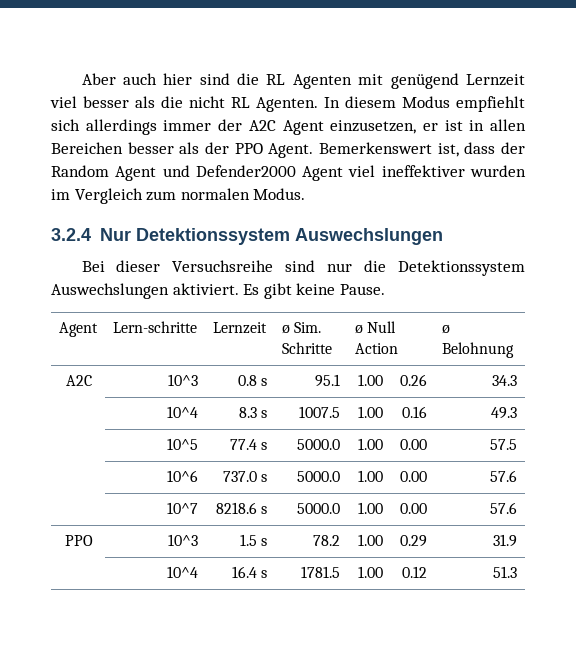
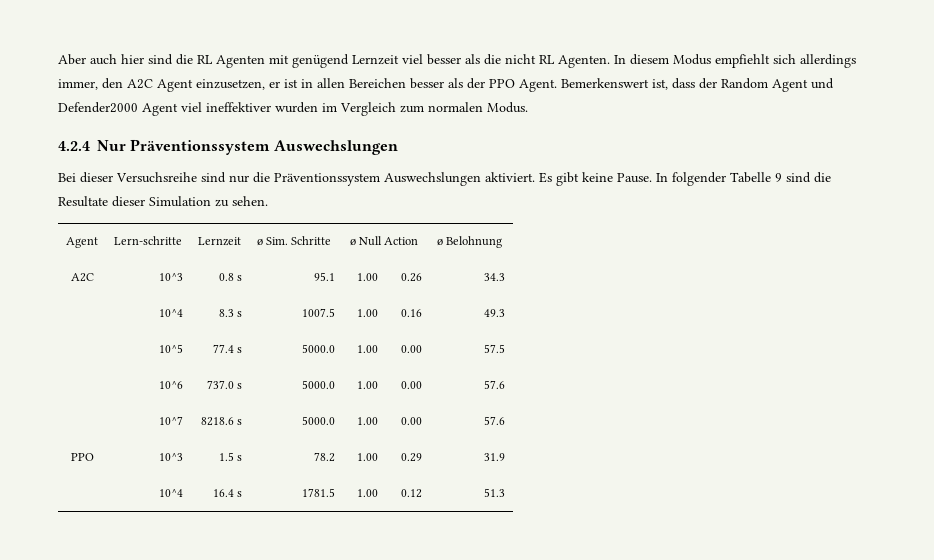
- In diesem Modus empfiehlt sich allerdings immer der A2C Agent einzusetzen, er ist in allen Bereichen besser als der PPO Agent.
+ In diesem Modus empfiehlt sich allerdings immer, den A2C Agent einzusetzen, er ist in allen Bereichen besser als der PPO Agent.
- 3.2.4 Nur Detektionssystem Auswechslungen
+ 4.2.4 Nur Präventionssystem Auswechslungen
- Bei dieser Versuchsreihe sind nur die Detektionssystem Auswechslungen aktiviert.
+ Bei dieser Versuchsreihe sind nur die Präventionssystem Auswechslungen aktiviert.
+ In folgender Tabelle 9 sind die Resultate dieser Simulation zu sehen.

